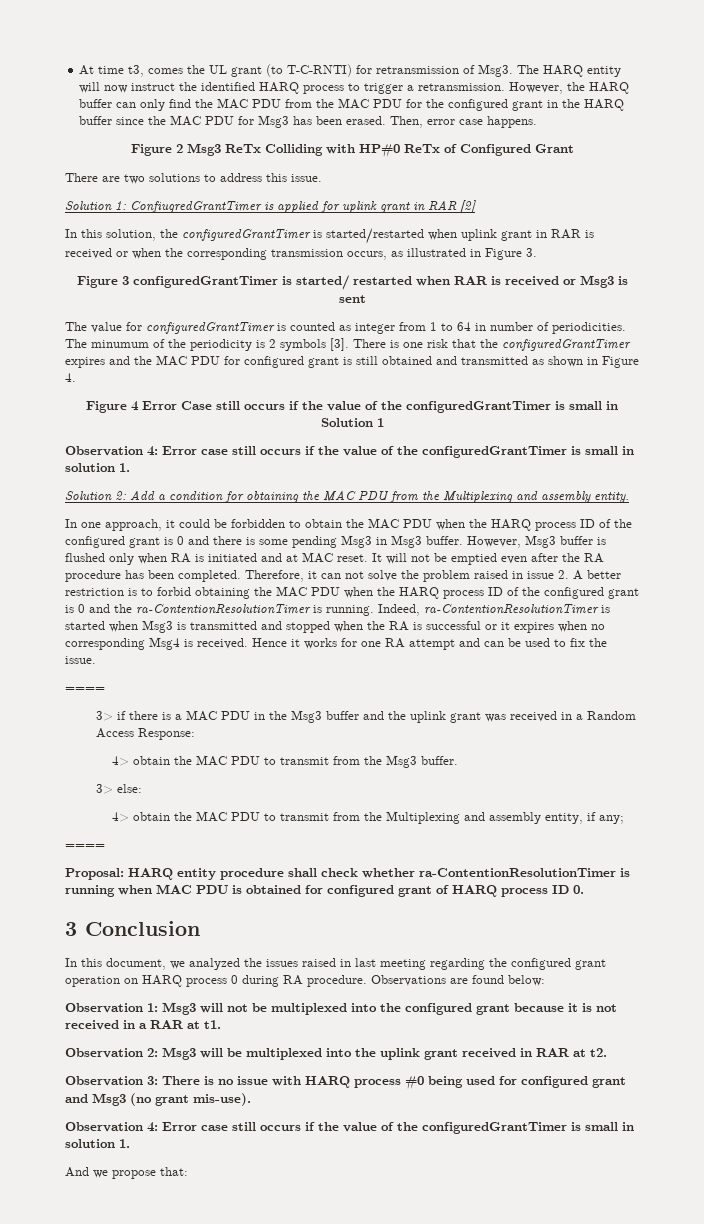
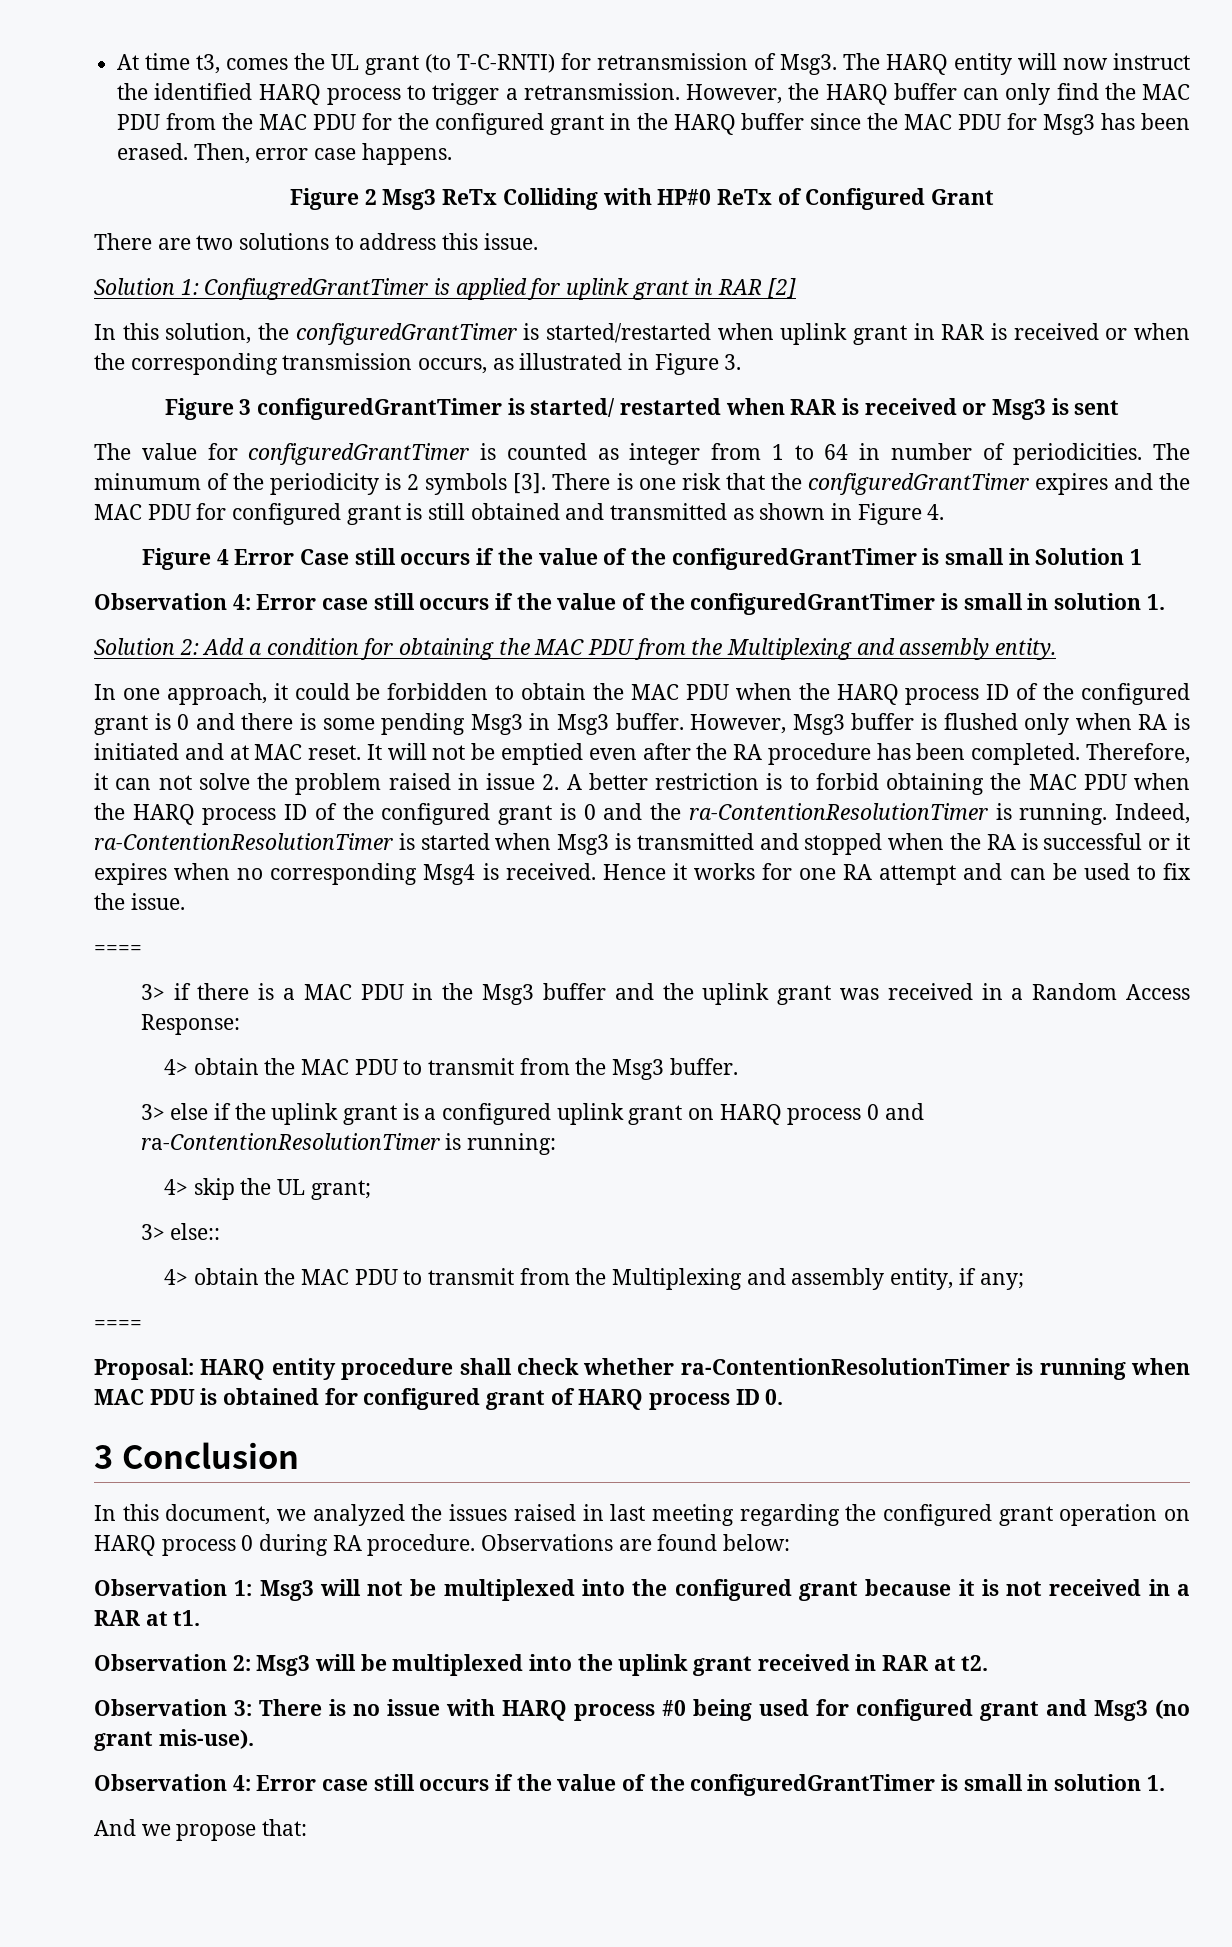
- 3> else:
+ 3> else if the uplink grant is a configured uplink grant on HARQ process 0 and ra-ContentionResolutionTimer is running:
+ 4> skip the UL grant;
+ 3> else::

